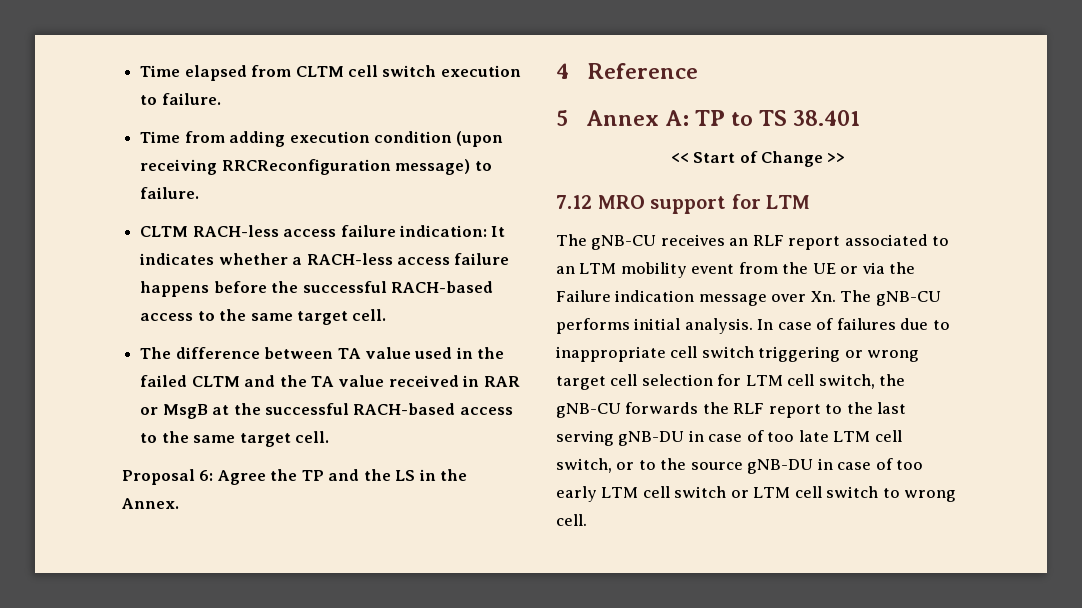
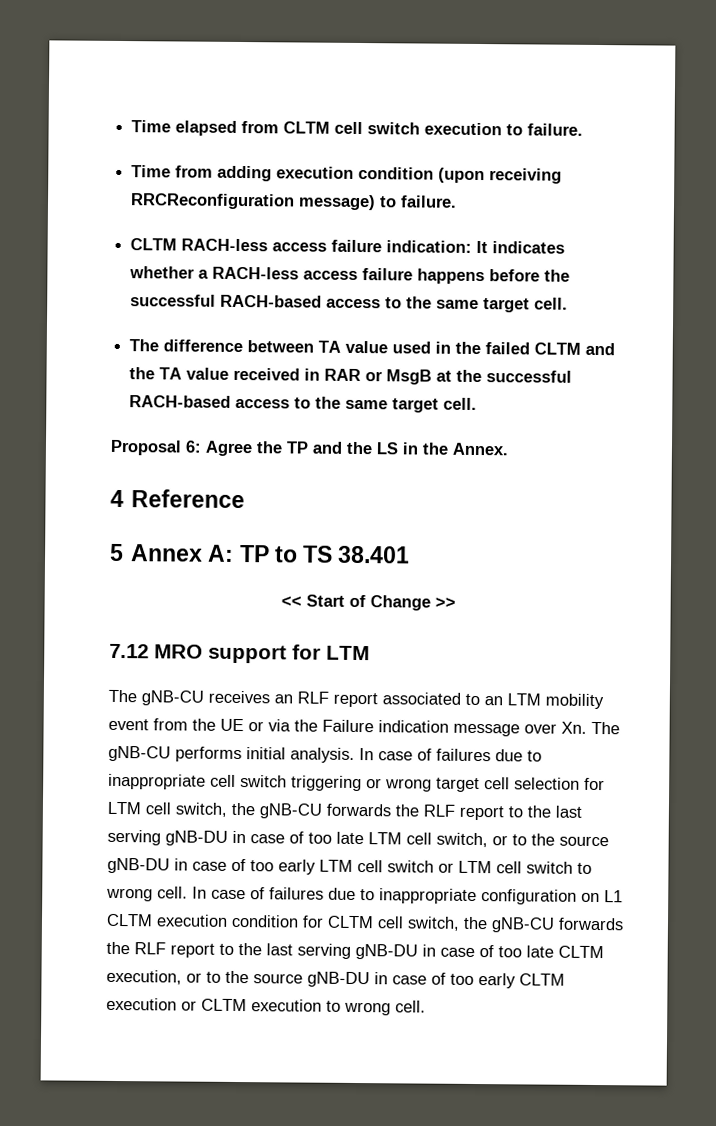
+ In case of failures due to inappropriate configuration on L1 CLTM execution condition for CLTM cell switch, the gNB-CU forwards the RLF report to the last serving gNB-DU in case of too late CLTM execution, or to the source gNB-DU in case of too early CLTM execution or CLTM execution to wrong cell.

